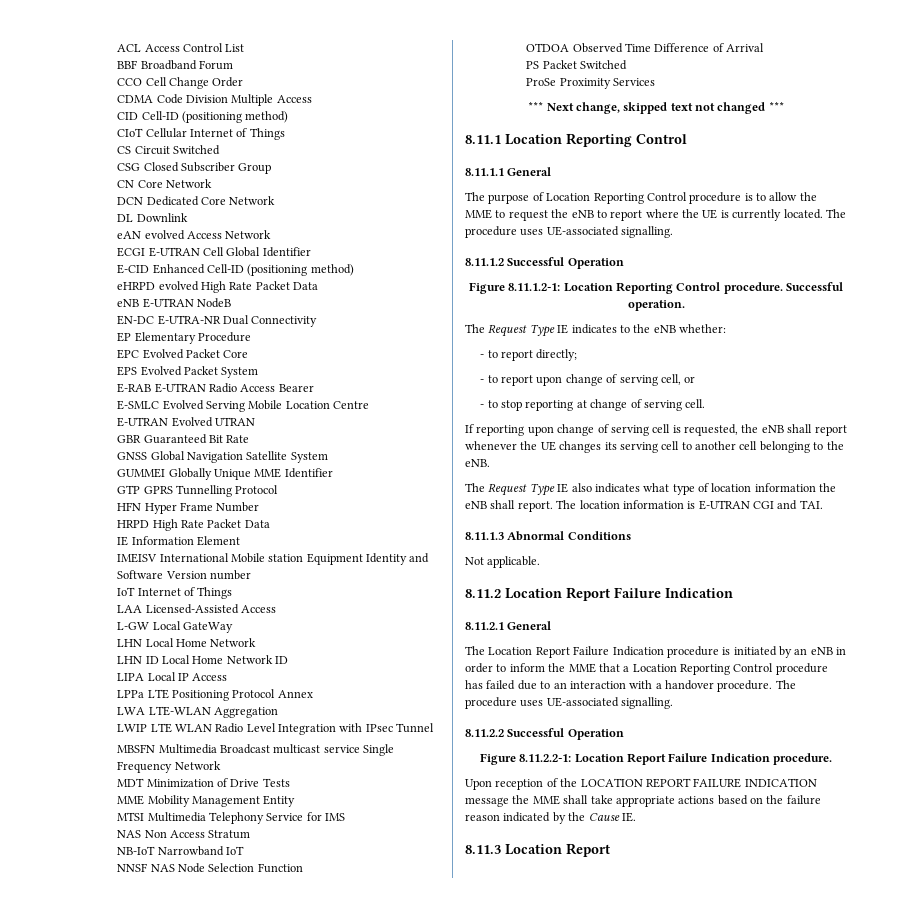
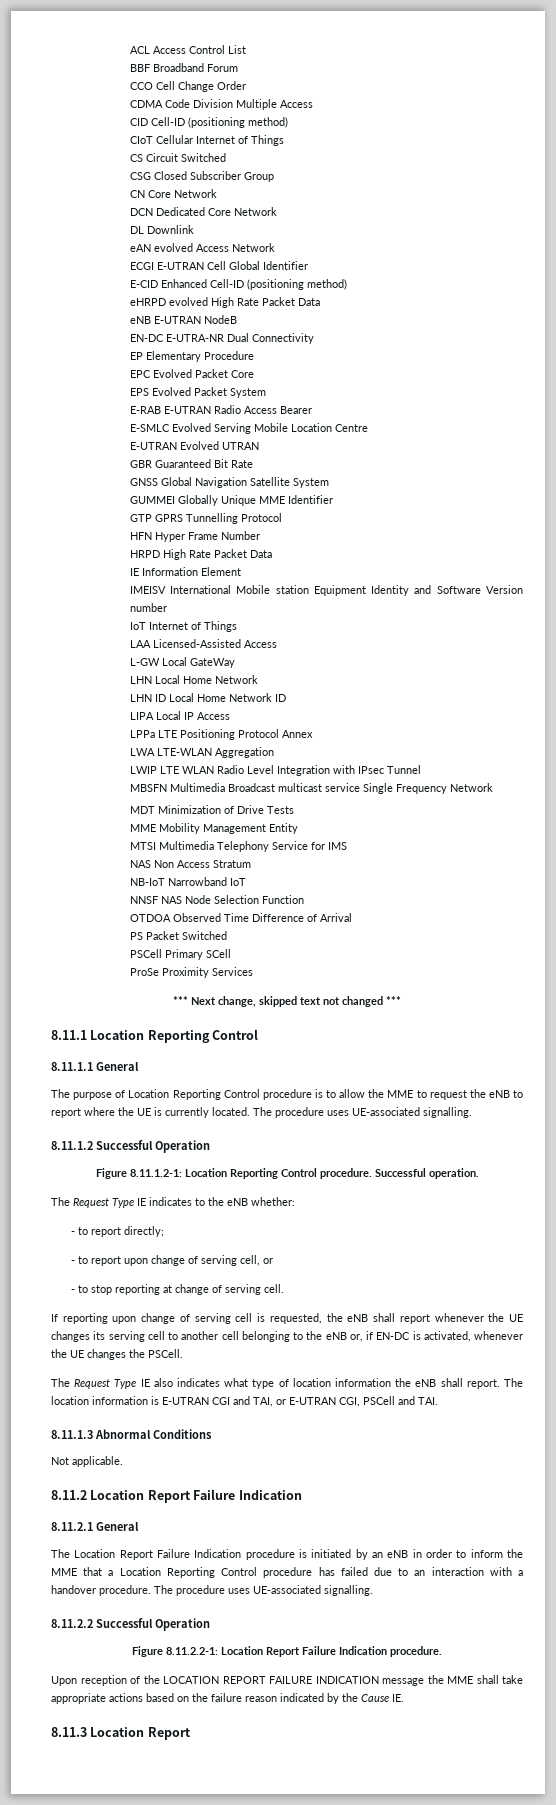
+ PSCell Primary SCell
- If reporting upon change of serving cell is requested, the eNB shall report whenever the UE changes its serving cell to another cell belonging to the eNB.
+ If reporting upon change of serving cell is requested, the eNB shall report whenever the UE changes its serving cell to another cell belonging to the eNB or, if EN-DC is activated, whenever the UE changes the PSCell.
- The location information is E-UTRAN CGI and TAI.
+ The location information is E-UTRAN CGI and TAI, or E-UTRAN CGI, PSCell and TAI.

